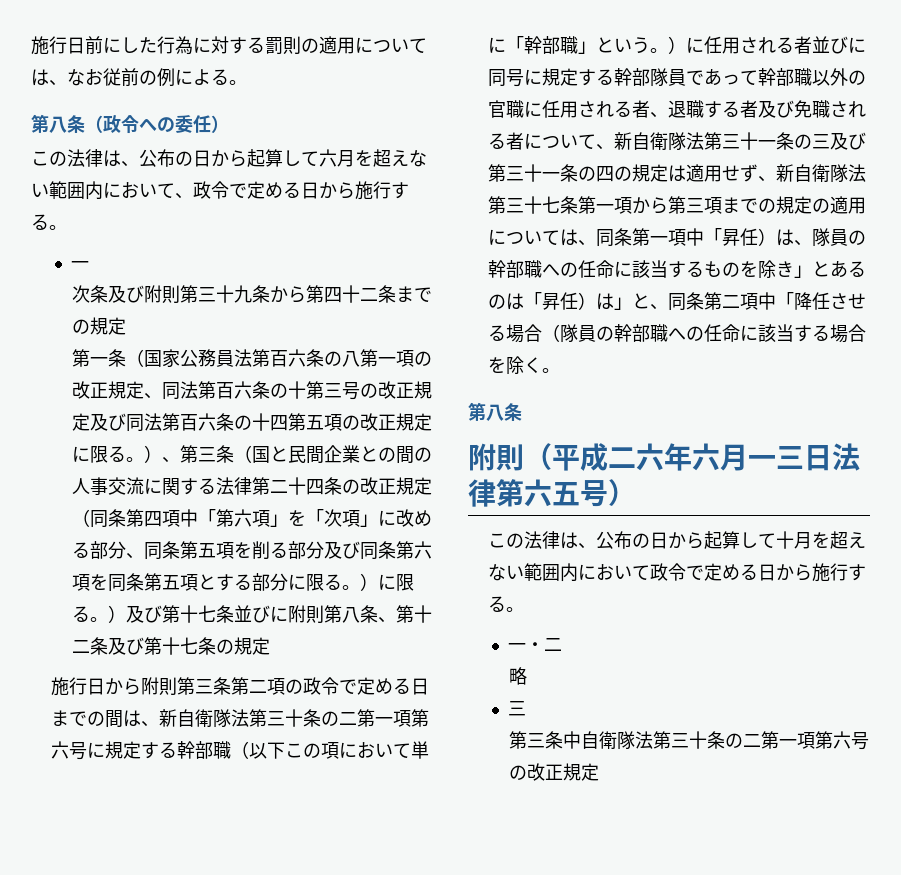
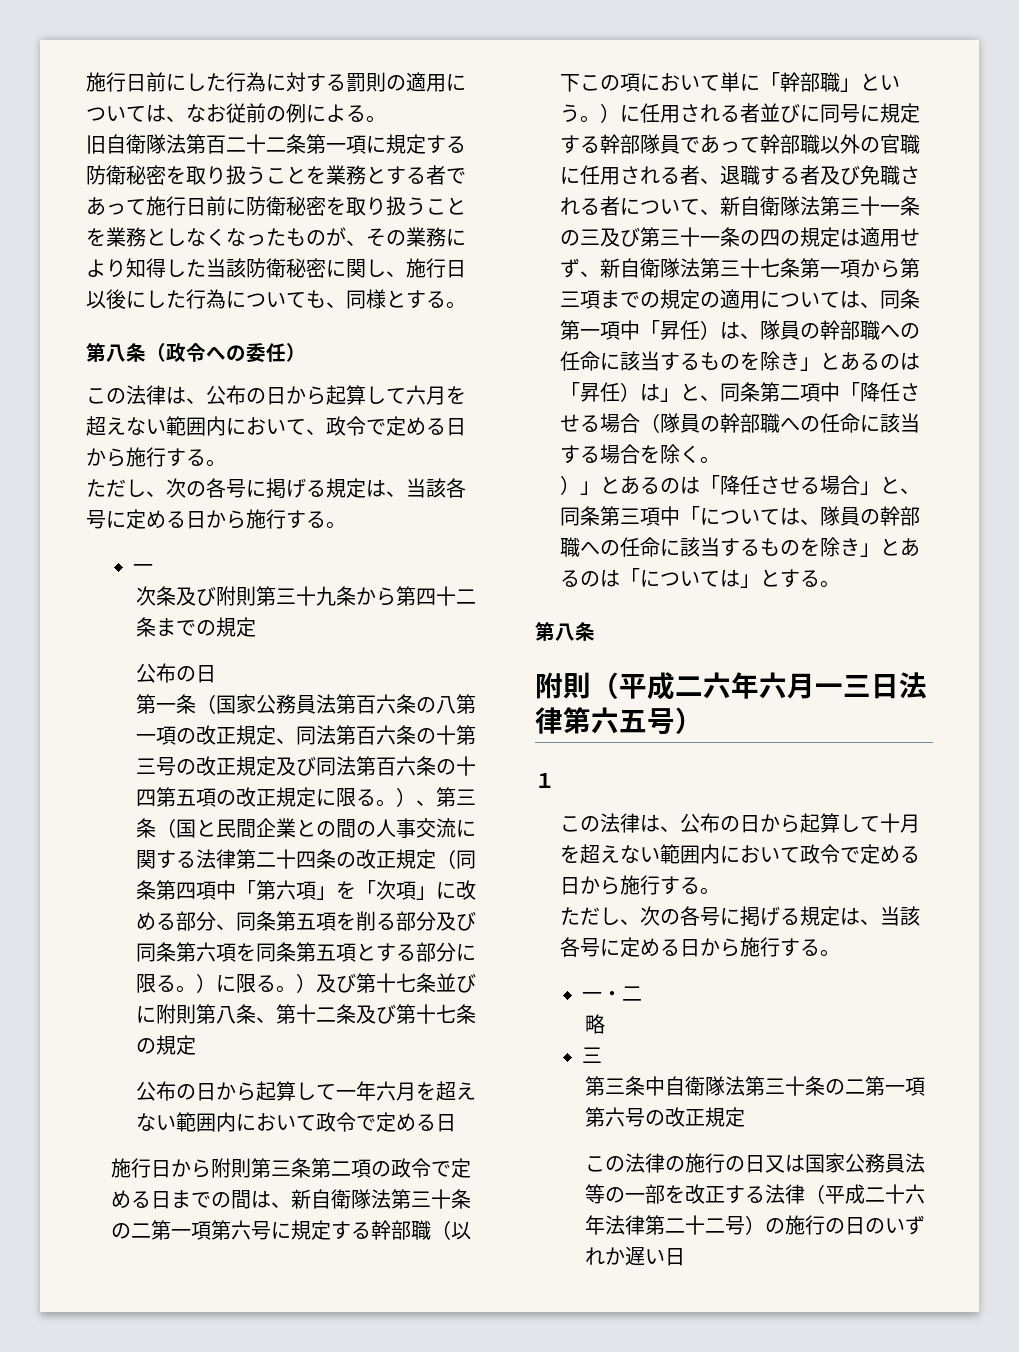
+ 旧自衛隊法第百二十二条第一項に規定する防衛秘密を取り扱うことを業務とする者であって施行日前に防衛秘密を取り扱うことを業務としなくなったものが、その業務により知得した当該防衛秘密に関し、施行日以後にした行為についても、同様とする。
  この法律は、公布の日から起算して六月を超えない範囲内において、政令で定める日から施行する。
+ ただし、次の各号に掲げる規定は、当該各号に定める日から施行する。
  次条及び附則第三十九条から第四十二条までの規定
+ 公布の日
+ 公布の日から起算して一年六月を超えない範囲内において政令で定める日
+ ）」とあるのは「降任させる場合」と、同条第三項中「については、隊員の幹部職への任命に該当するものを除き」とあるのは「については」とする。
+ １
  この法律は、公布の日から起算して十月を超えない範囲内において政令で定める日から施行する。
+ ただし、次の各号に掲げる規定は、当該各号に定める日から施行する。
+ この法律の施行の日又は国家公務員法等の一部を改正する法律（平成二十六年法律第二十二号）の施行の日のいずれか遅い日

